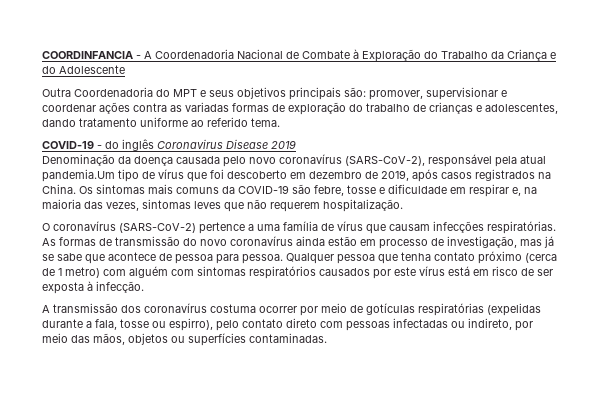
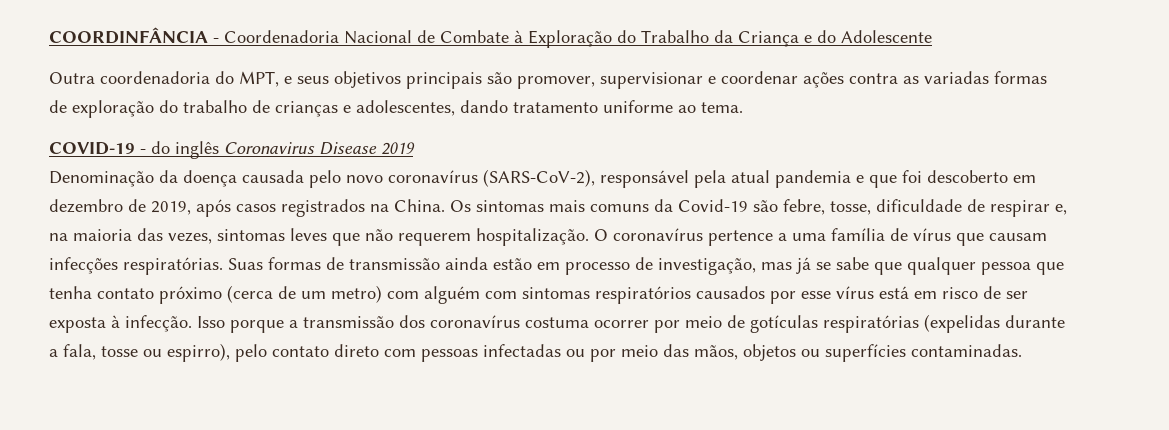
- COORDINFANCIA - A Coordenadoria Nacional de Combate à Exploração do Trabalho da Criança e do Adolescente
+ COORDINFÂNCIA - Coordenadoria Nacional de Combate à Exploração do Trabalho da Criança e do Adolescente
- Outra Coordenadoria do MPT e seus objetivos principais são: promover, supervisionar e coordenar ações contra as variadas formas de exploração do trabalho de crianças e adolescentes, dando tratamento uniforme ao referido tema.
+ Outra coordenadoria do MPT, e seus objetivos principais são promover, supervisionar e coordenar ações contra as variadas formas de exploração do trabalho de crianças e adolescentes, dando tratamento uniforme ao tema.
- Denominação da doença causada pelo novo coronavírus (SARS-CoV-2), responsável pela atual pandemia.Um tipo de vírus que foi descoberto em dezembro de 2019, após casos registrados na China.
+ Denominação da doença causada pelo novo coronavírus (SARS-CoV-2), responsável pela atual pandemia e que foi descoberto em dezembro de 2019, após casos registrados na China.
- Os sintomas mais comuns da COVID-19 são febre, tosse e dificuldade em respirar e, na maioria das vezes, sintomas leves que não requerem hospitalização.
- O coronavírus (SARS-CoV-2) pertence a uma família de vírus que causam infecções respiratórias.
+ Os sintomas mais comuns da Covid-19 são febre, tosse, dificuldade de respirar e, na maioria das vezes, sintomas leves que não requerem hospitalização. O coronavírus pertence a uma família de vírus que causam infecções respiratórias.
- As formas de transmissão do novo coronavírus ainda estão em processo de investigação, mas já se sabe que acontece de pessoa para pessoa. Qualquer pessoa que tenha contato próximo (cerca de 1 metro) com alguém com sintomas respiratórios causados por este vírus está em risco de ser exposta à infecção.
- A transmissão dos coronavírus costuma ocorrer por meio de gotículas respiratórias (expelidas durante a fala, tosse ou espirro), pelo contato direto com pessoas infectadas ou indireto, por meio das mãos, objetos ou superfícies contaminadas.
+ Suas formas de transmissão ainda estão em processo de investigação, mas já se sabe que qualquer pessoa que tenha contato próximo (cerca de um metro) com alguém com sintomas respiratórios causados por esse vírus está em risco de ser exposta à infecção. Isso porque a transmissão dos coronavírus costuma ocorrer por meio de gotículas respiratórias (expelidas durante a fala, tosse ou espirro), pelo contato direto com pessoas infectadas ou por meio das mãos, objetos ou superfícies contaminadas.

